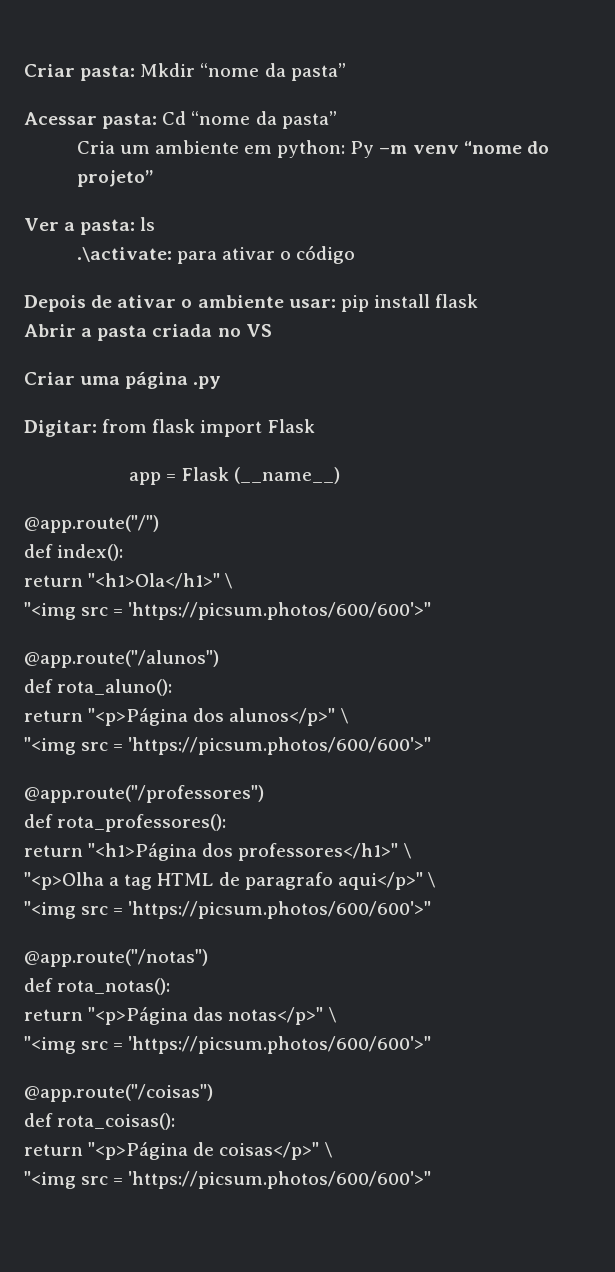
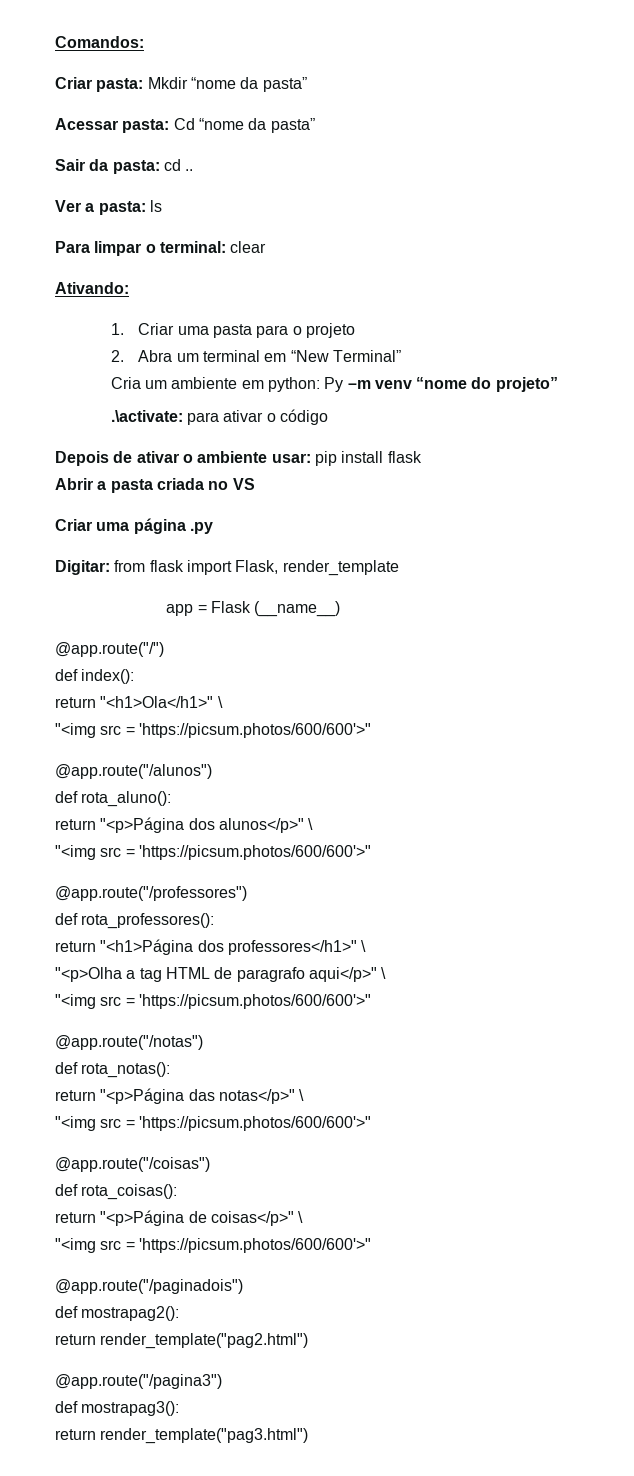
+ Comandos:
+ Sair da pasta: cd ..
+ Ver a pasta: ls
+ Para limpar o terminal: clear
+ Ativando:
+ 1. Criar uma pasta para o projeto
+ 2. Abra um terminal em “New Terminal”
- Ver a pasta: ls
- Digitar: from flask import Flask
+ Digitar: from flask import Flask, render_template
+ @app.route("/paginadois")
+ def mostrapag2():
+ return render_template("pag2.html")
+ @app.route("/pagina3")
+ def mostrapag3():
+ return render_template("pag3.html")

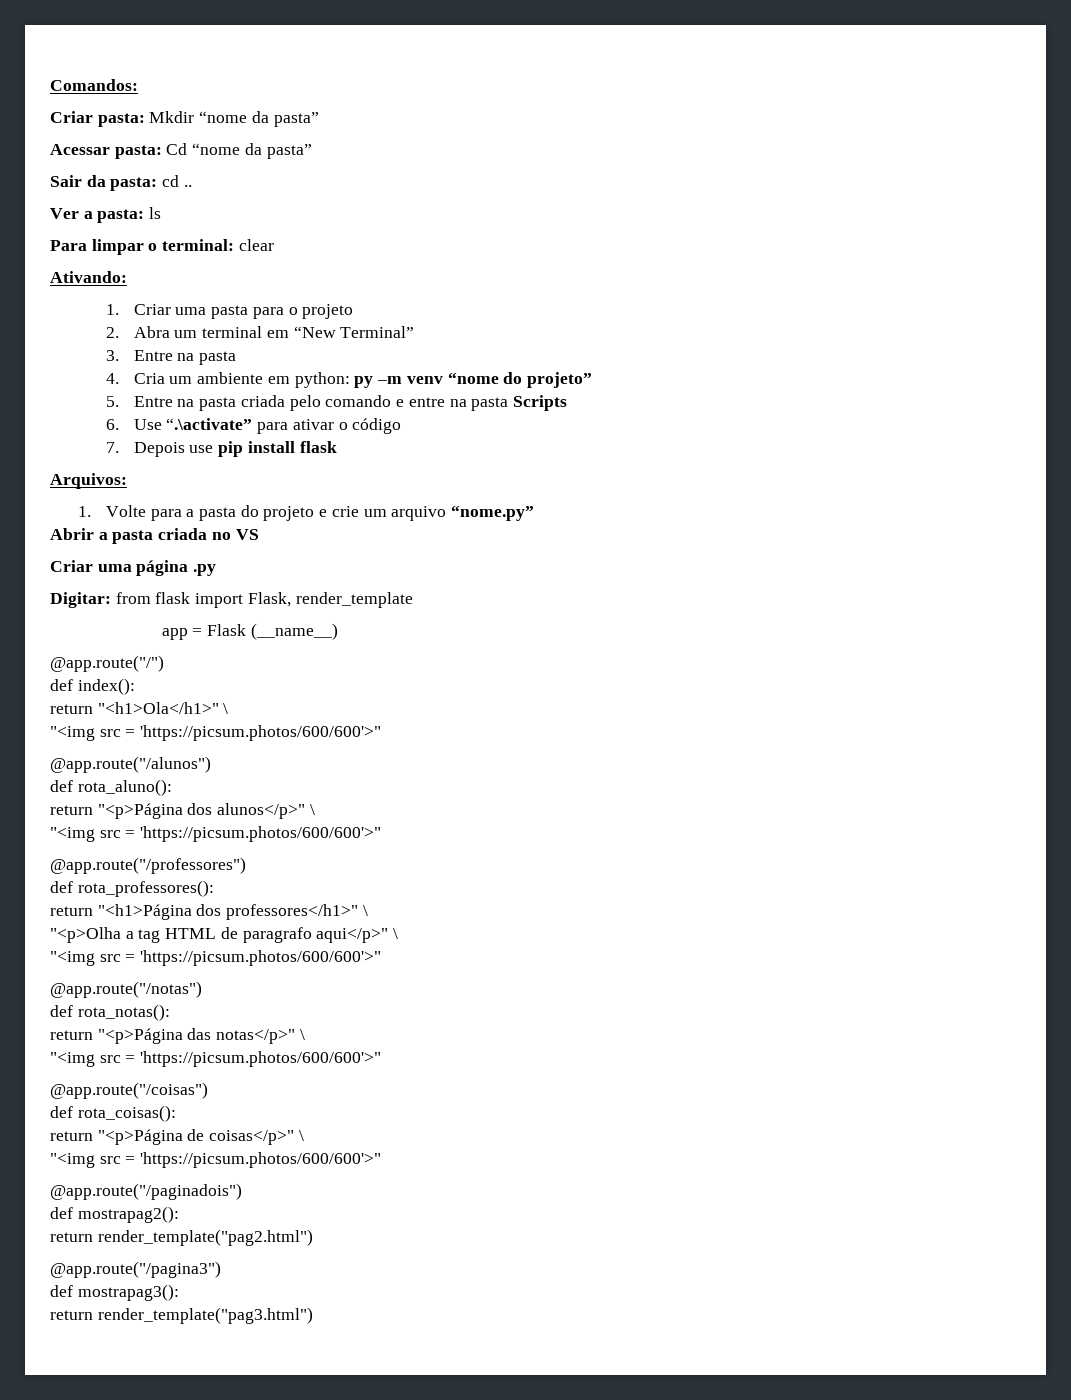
- Cria um ambiente em python: Py –m venv “nome do projeto”
+ 3. Entre na pasta
+ 4. Cria um ambiente em python: py –m venv “nome do projeto”
- .\activate: para ativar o código
- Depois de ativar o ambiente usar: pip install flask
+ 5. Entre na pasta criada pelo comando e entre na pasta Scripts
+ 6. Use “.\activate” para ativar o código
+ 7. Depois use pip install flask
+ Arquivos:
+ 1. Volte para a pasta do projeto e crie um arquivo “nome.py”

